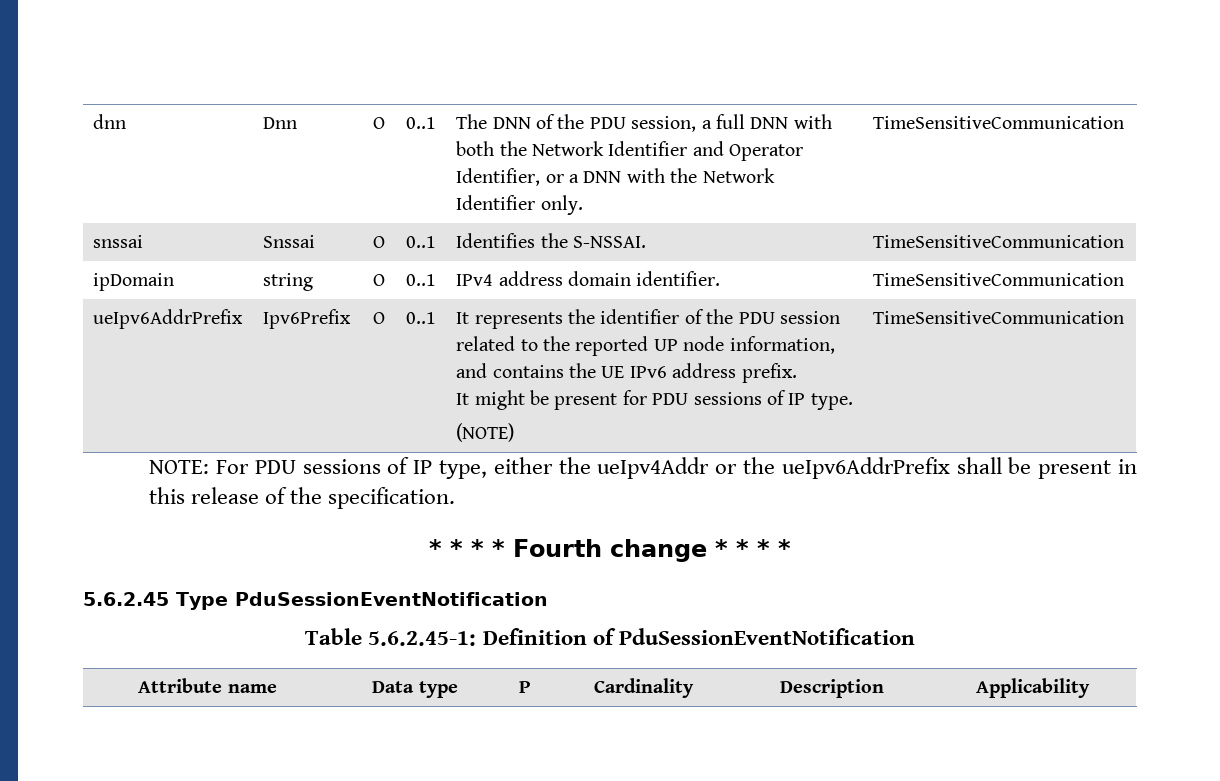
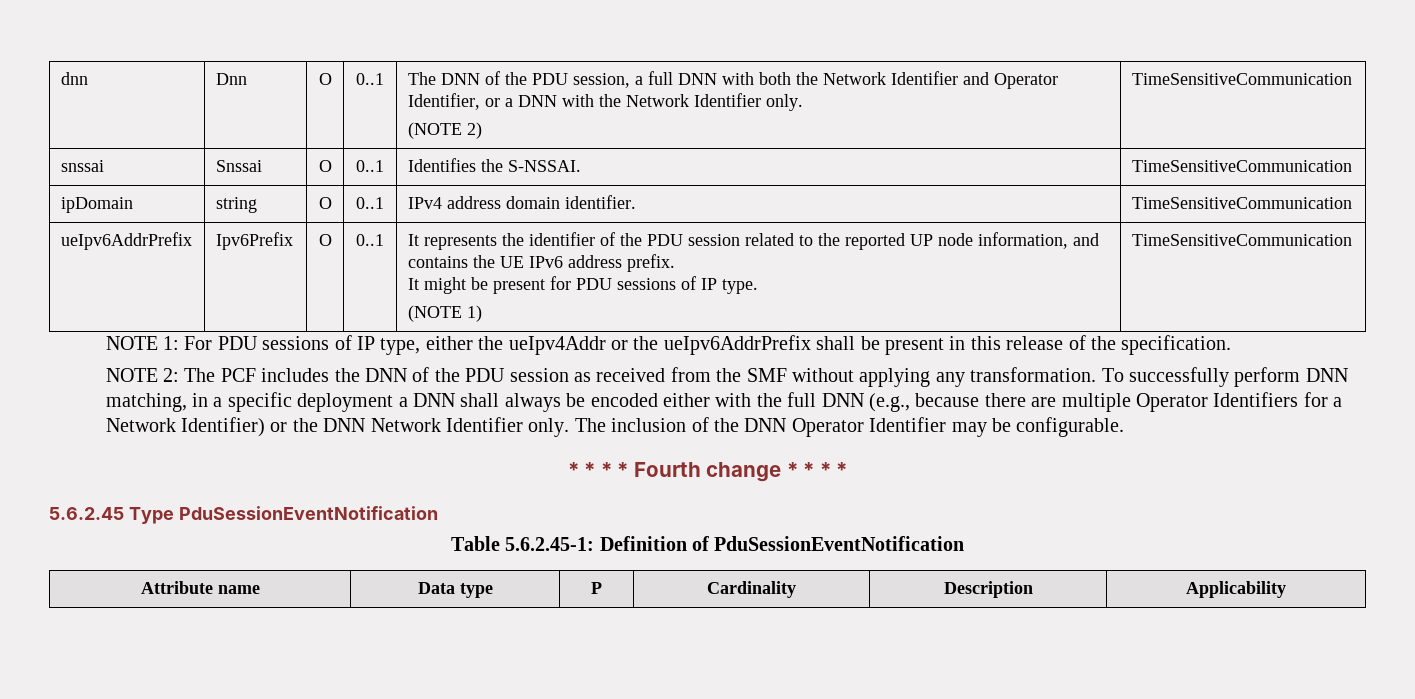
- dnn | Dnn | O | 0..1 | The DNN of the PDU session, a full DNN with both the Network Identifier and Operator Identifier, or a DNN with the Network Identifier only. | TimeSensitiveCommunication
+ dnn | Dnn | O | 0..1 | The DNN of the PDU session, a full DNN with both the Network Identifier and Operator Identifier, or a DNN with the Network Identifier only.
+ (NOTE 2) | TimeSensitiveCommunication
  ueIpv6AddrPrefix | Ipv6Prefix | O | 0..1 | It represents the identifier of the PDU session related to the reported UP node information, and contains the UE IPv6 address prefix.
  It might be present for PDU sessions of IP type.
- (NOTE) | TimeSensitiveCommunication
- NOTE: For PDU sessions of IP type, either the ueIpv4Addr or the ueIpv6AddrPrefix shall be present in this release of the specification.
+ (NOTE 1) | TimeSensitiveCommunication
+ NOTE 1: For PDU sessions of IP type, either the ueIpv4Addr or the ueIpv6AddrPrefix shall be present in this release of the specification.
+ NOTE 2: The PCF includes the DNN of the PDU session as received from the SMF without applying any transformation. To successfully perform DNN matching, in a specific deployment a DNN shall always be encoded either with the full DNN (e.g., because there are multiple Operator Identifiers for a Network Identifier) or the DNN Network Identifier only. The inclusion of the DNN Operator Identifier may be configurable.

